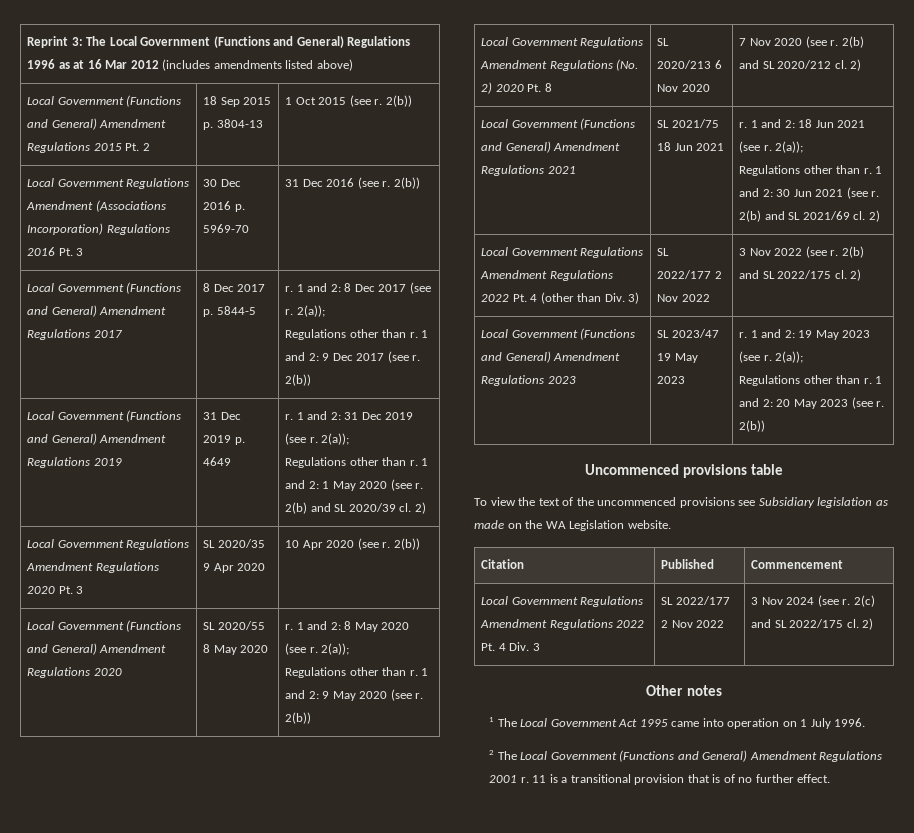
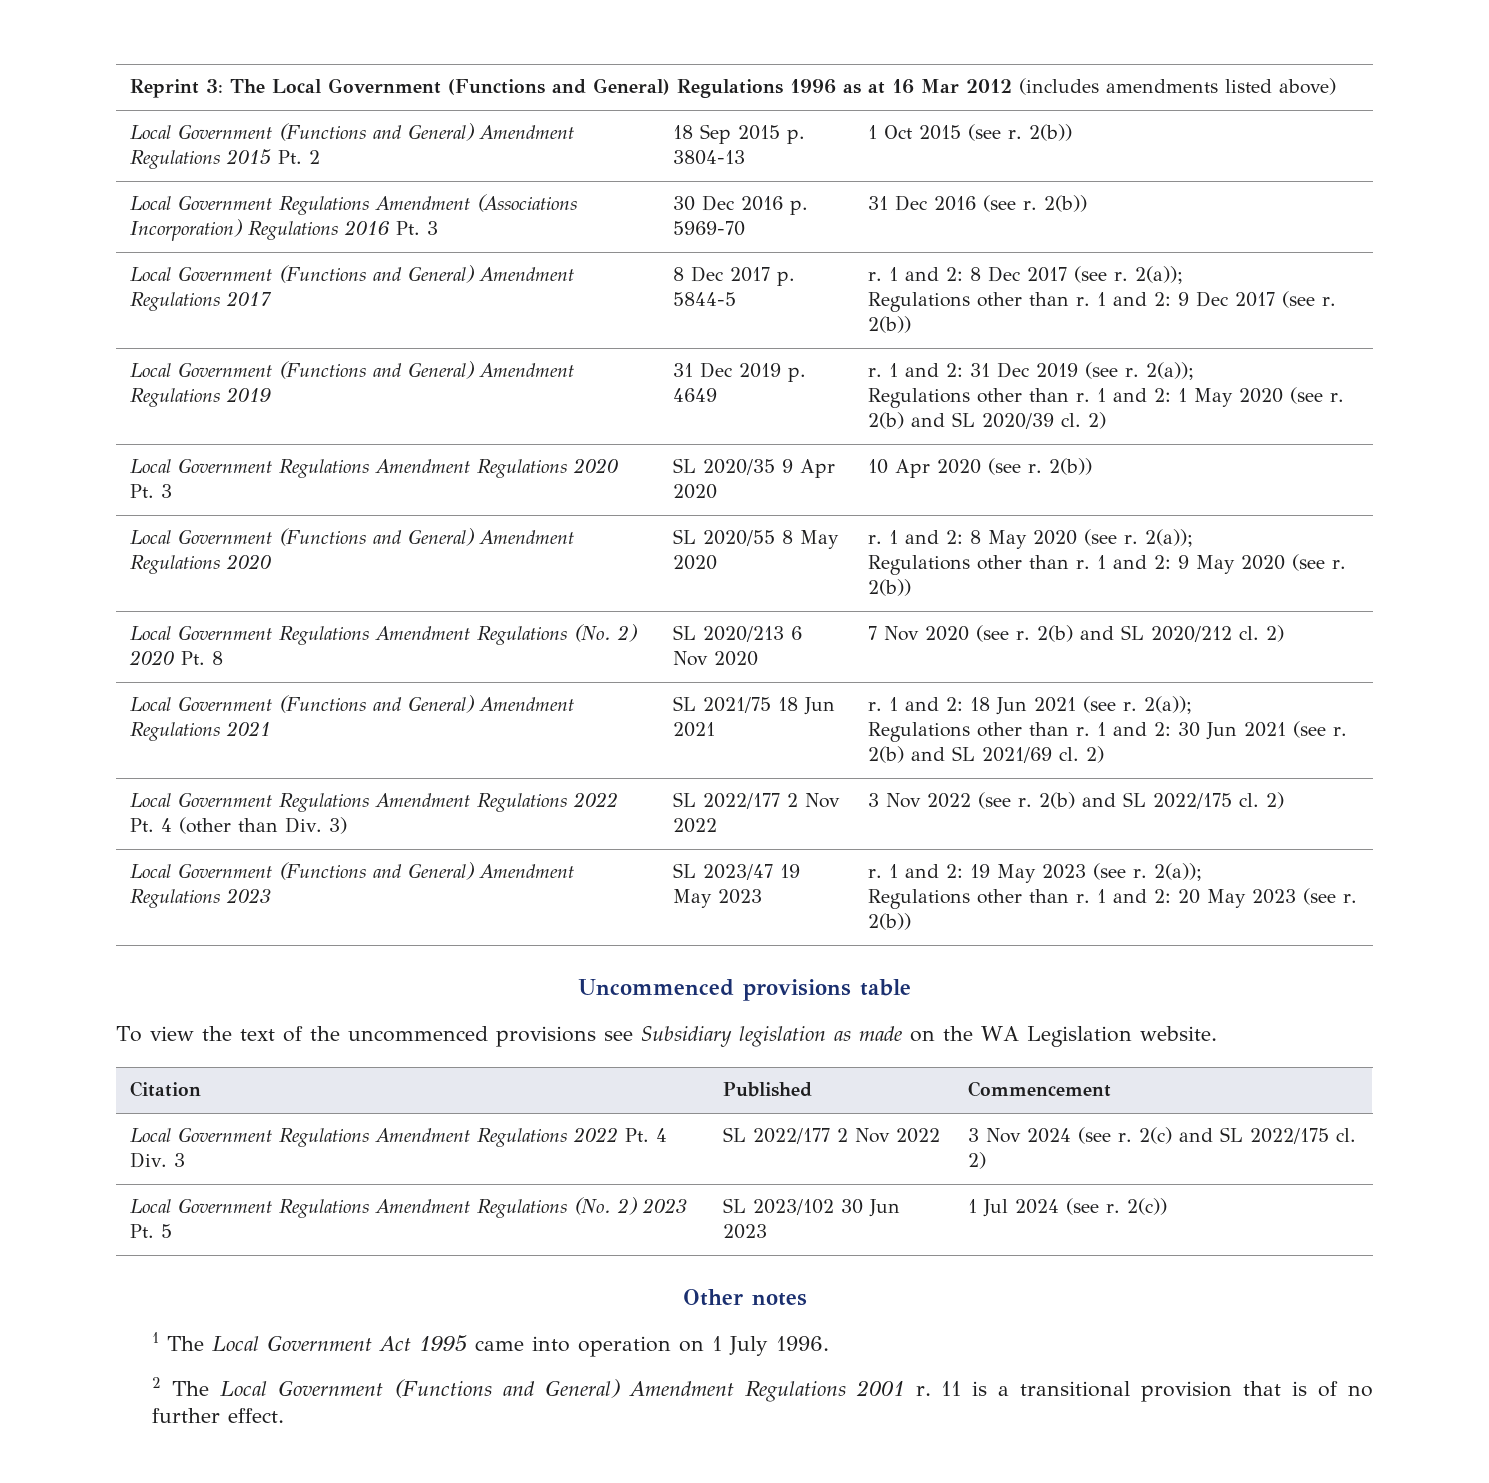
+ Local Government Regulations Amendment Regulations (No. 2) 2023 Pt. 5 | SL 2023/102 30 Jun 2023 | 1 Jul 2024 (see r. 2(c))

